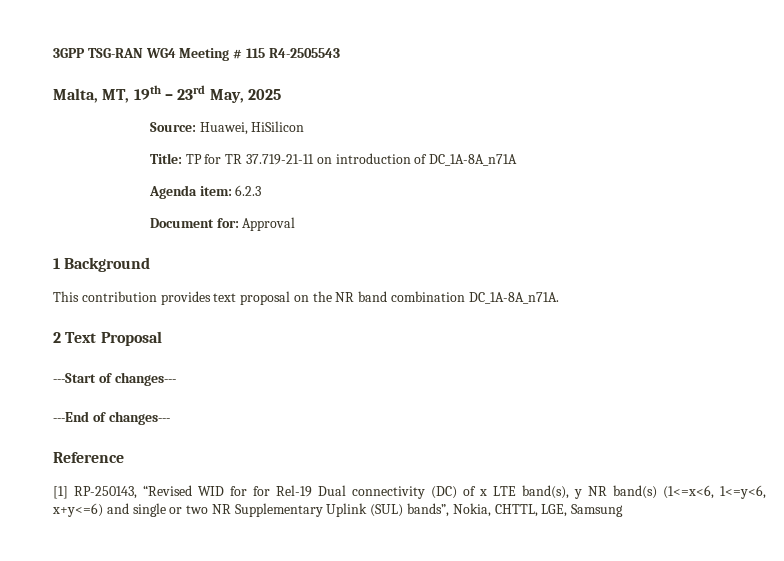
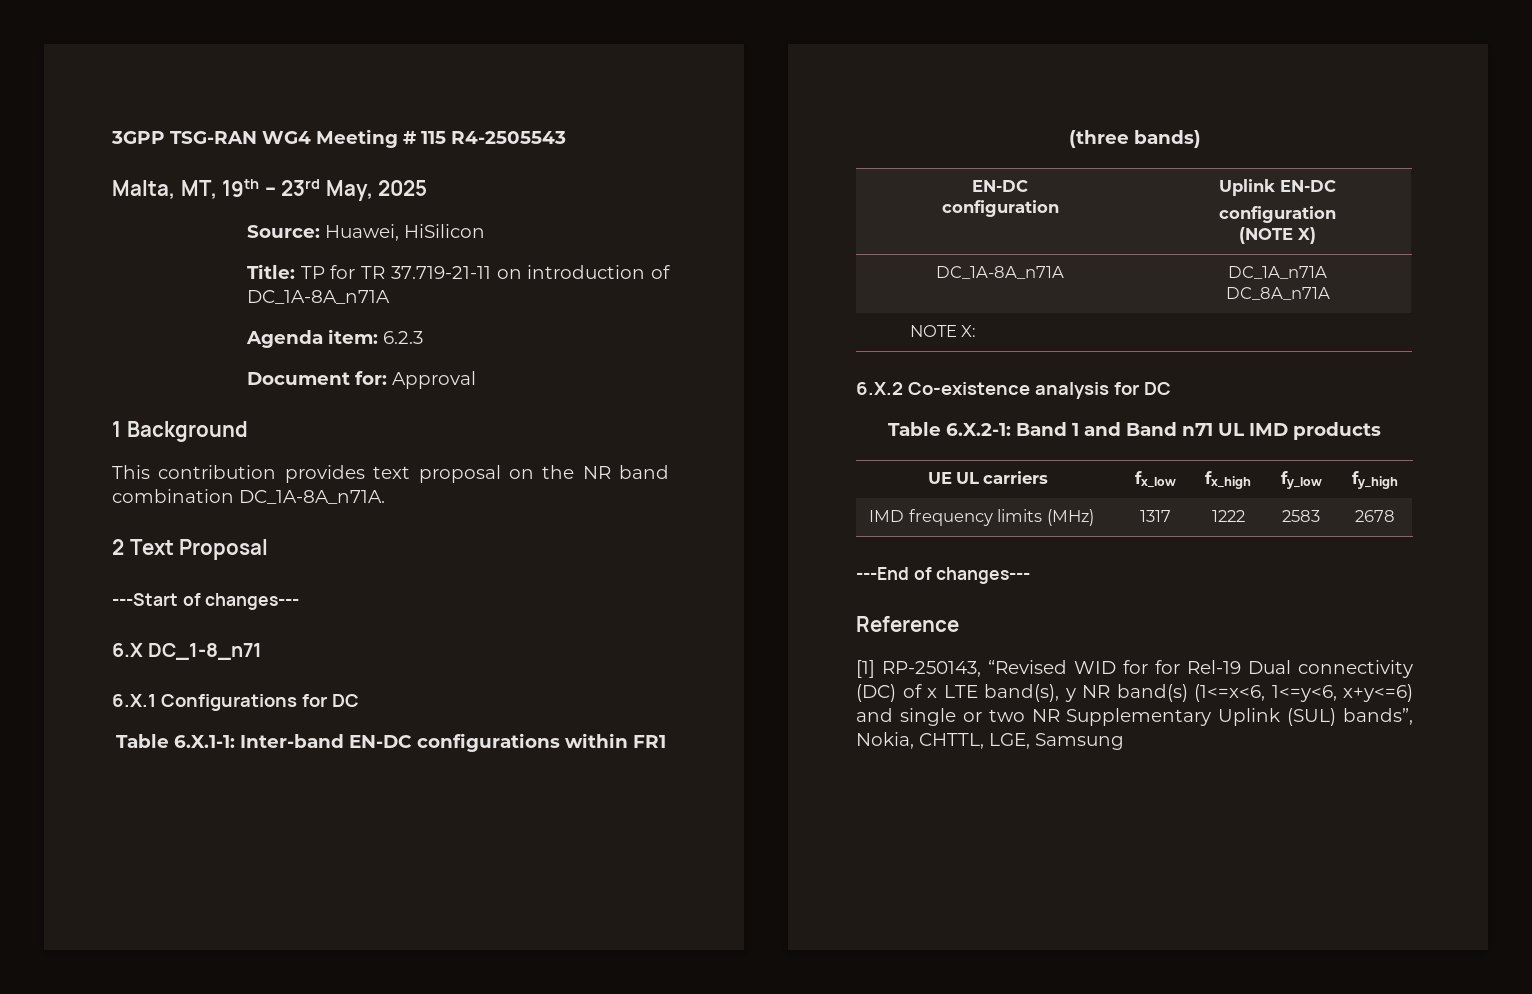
+ 6.X DC_1-8_n71
+ 6.X.1 Configurations for DC
+ Table 6.X.1-1: Inter-band EN-DC configurations within FR1 (three bands)
+ EN-DC
+ configuration | Uplink EN-DC
+ configuration
+ (NOTE X)
+ DC_1A-8A_n71A | DC_1A_n71A
+ DC_8A_n71A
+ NOTE X:
+ 6.X.2 Co-existence analysis for DC
+ Table 6.X.2-1: Band 1 and Band n71 UL IMD products
+ UE UL carriers | fx_low | fx_high | fy_low | fy_high
+ IMD frequency limits (MHz) | 1317 | 1222 | 2583 | 2678

